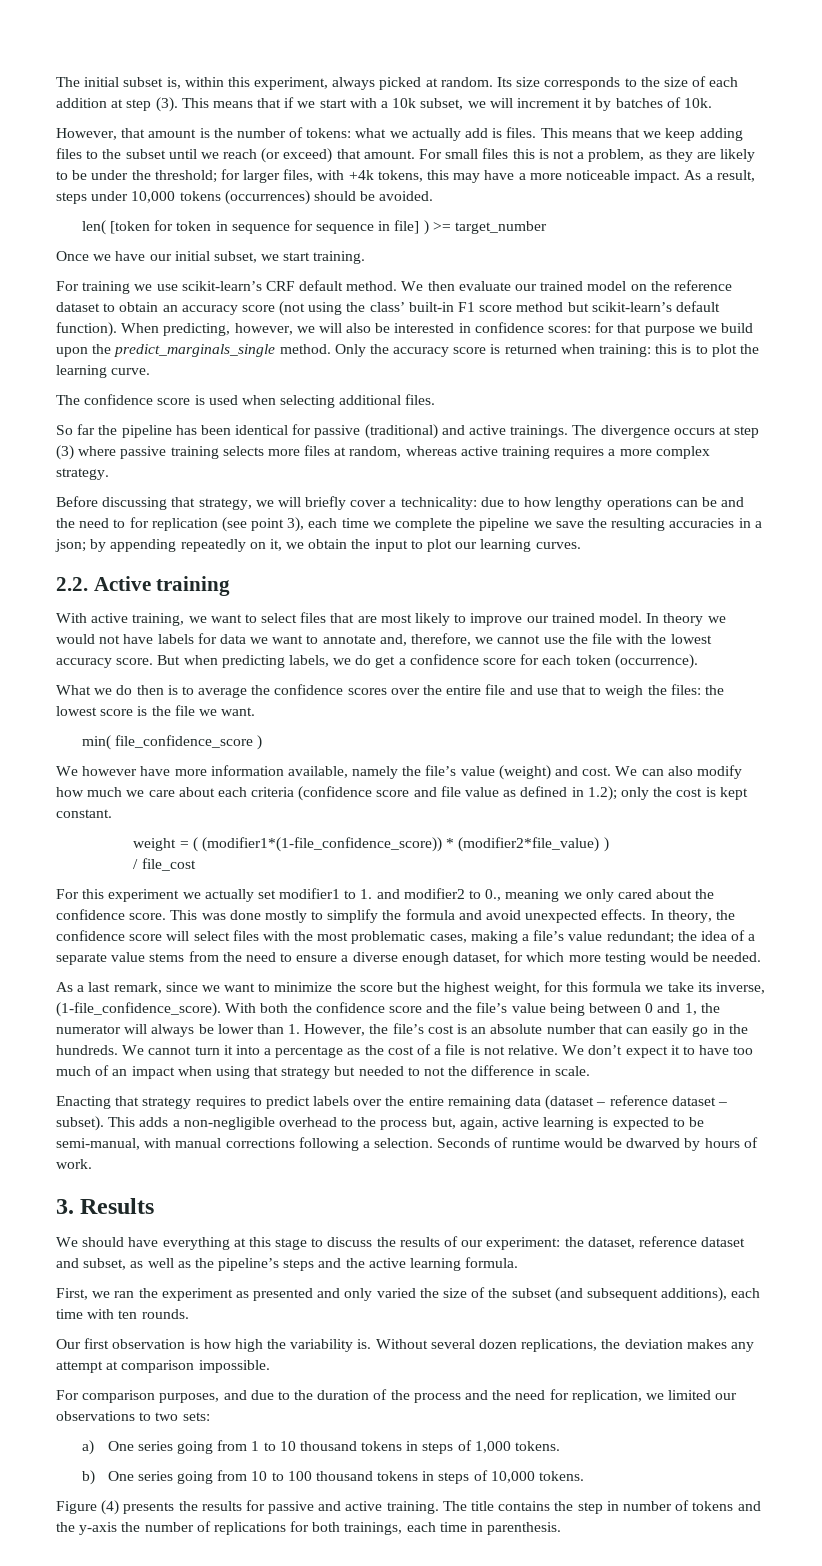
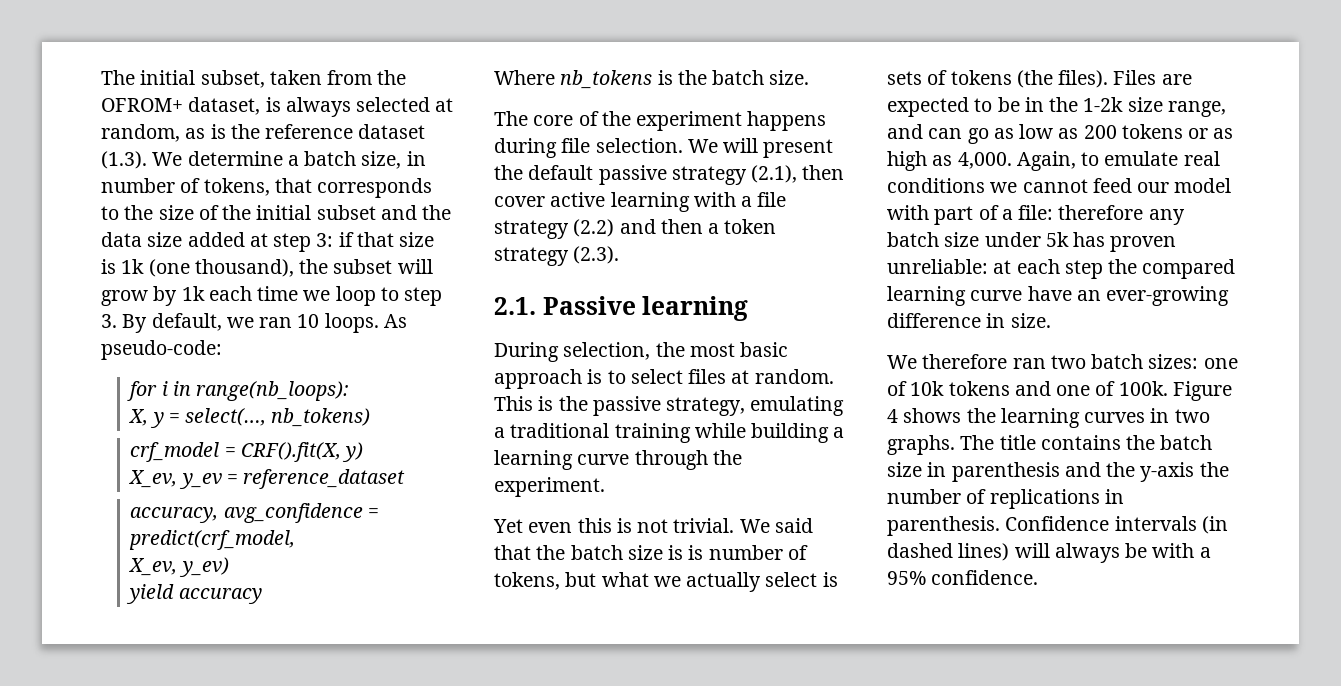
- The initial subset is, within this experiment, always picked at random. Its size corresponds to the size of each addition at step (3). This means that if we start with a 10k subset, we will increment it by batches of 10k.
- However, that amount is the number of tokens: what we actually add is files. This means that we keep adding files to the subset until we reach (or exceed) that amount. For small files this is not a problem, as they are likely to be under the threshold; for larger files, with +4k tokens, this may have a more noticeable impact. As a result, steps under 10,000 tokens (occurrences) should be avoided.
- len( [token for token in sequence for sequence in file] ) >= target_number
- Once we have our initial subset, we start training.
- For training we use scikit-learn’s CRF default method. We then evaluate our trained model on the reference dataset to obtain an accuracy score (not using the class’ built-in F1 score method but scikit-learn’s default function). When predicting, however, we will also be interested in confidence scores: for that purpose we build upon the predict_marginals_single method. Only the accuracy score is returned when training: this is to plot the learning curve.
- The confidence score is used when selecting additional files.
- So far the pipeline has been identical for passive (traditional) and active trainings. The divergence occurs at step (3) where passive training selects more files at random, whereas active training requires a more complex strategy.
- Before discussing that strategy, we will briefly cover a technicality: due to how lengthy operations can be and the need to for replication (see point 3), each time we complete the pipeline we save the resulting accuracies in a json; by appending repeatedly on it, we obtain the input to plot our learning curves.
- 2.2. Active training
- With active training, we want to select files that are most likely to improve our trained model. In theory we would not have labels for data we want to annotate and, therefore, we cannot use the file with the lowest accuracy score. But when predicting labels, we do get a confidence score for each token (occurrence).
- What we do then is to average the confidence scores over the entire file and use that to weigh the files: the lowest score is the file we want.
- min( file_confidence_score )
- We however have more information available, namely the file’s value (weight) and cost. We can also modify how much we care about each criteria (confidence score and file value as defined in 1.2); only the cost is kept constant.
- weight = ( (modifier1*(1-file_confidence_score)) * (modifier2*file_value) )
- / file_cost
- For this experiment we actually set modifier1 to 1. and modifier2 to 0., meaning we only cared about the confidence score. This was done mostly to simplify the formula and avoid unexpected effects. In theory, the confidence score will select files with the most problematic cases, making a file’s value redundant; the idea of a separate value stems from the need to ensure a diverse enough dataset, for which more testing would be needed.
- As a last remark, since we want to minimize the score but the highest weight, for this formula we take its inverse, (1-file_confidence_score). With both the confidence score and the file’s value being between 0 and 1, the numerator will always be lower than 1. However, the file’s cost is an absolute number that can easily go in the hundreds. We cannot turn it into a percentage as the cost of a file is not relative. We don’t expect it to have too much of an impact when using that strategy but needed to not the difference in scale.
- Enacting that strategy requires to predict labels over the entire remaining data (dataset – reference dataset – subset). This adds a non-negligible overhead to the process but, again, active learning is expected to be semi-manual, with manual corrections following a selection. Seconds of runtime would be dwarved by hours of work.
- 3. Results
- We should have everything at this stage to discuss the results of our experiment: the dataset, reference dataset and subset, as well as the pipeline’s steps and the active learning formula.
- First, we ran the experiment as presented and only varied the size of the subset (and subsequent additions), each time with ten rounds.
- Our first observation is how high the variability is. Without several dozen replications, the deviation makes any attempt at comparison impossible.
- For comparison purposes, and due to the duration of the process and the need for replication, we limited our observations to two sets:
- a) One series going from 1 to 10 thousand tokens in steps of 1,000 tokens.
- b) One series going from 10 to 100 thousand tokens in steps of 10,000 tokens.
- Figure (4) presents the results for passive and active training. The title contains the step in number of tokens and the y-axis the number of replications for both trainings, each time in parenthesis.
+ The initial subset, taken from the OFROM+ dataset, is always selected at random, as is the reference dataset (1.3). We determine a batch size, in number of tokens, that corresponds to the size of the initial subset and the data size added at step 3: if that size is 1k (one thousand), the subset will grow by 1k each time we loop to step 3. By default, we ran 10 loops. As pseudo-code:
+ for i in range(nb_loops):
+ X, y = select(…, nb_tokens)
+ crf_model = CRF().fit(X, y)
+ X_ev, y_ev = reference_dataset
+ accuracy, avg_confidence = predict(crf_model,
+ X_ev, y_ev)
+ yield accuracy
+ Where nb_tokens is the batch size.
+ The core of the experiment happens during file selection. We will present the default passive strategy (2.1), then cover active learning with a file strategy (2.2) and then a token strategy (2.3).
+ 2.1. Passive learning
+ During selection, the most basic approach is to select files at random. This is the passive strategy, emulating a traditional training while building a learning curve through the experiment.
+ Yet even this is not trivial. We said that the batch size is is number of tokens, but what we actually select is sets of tokens (the files). Files are expected to be in the 1-2k size range, and can go as low as 200 tokens or as high as 4,000. Again, to emulate real conditions we cannot feed our model with part of a file: therefore any batch size under 5k has proven unreliable: at each step the compared learning curve have an ever-growing difference in size.
+ We therefore ran two batch sizes: one of 10k tokens and one of 100k. Figure 4 shows the learning curves in two graphs. The title contains the batch size in parenthesis and the y-axis the number of replications in parenthesis. Confidence intervals (in dashed lines) will always be with a 95% confidence.

